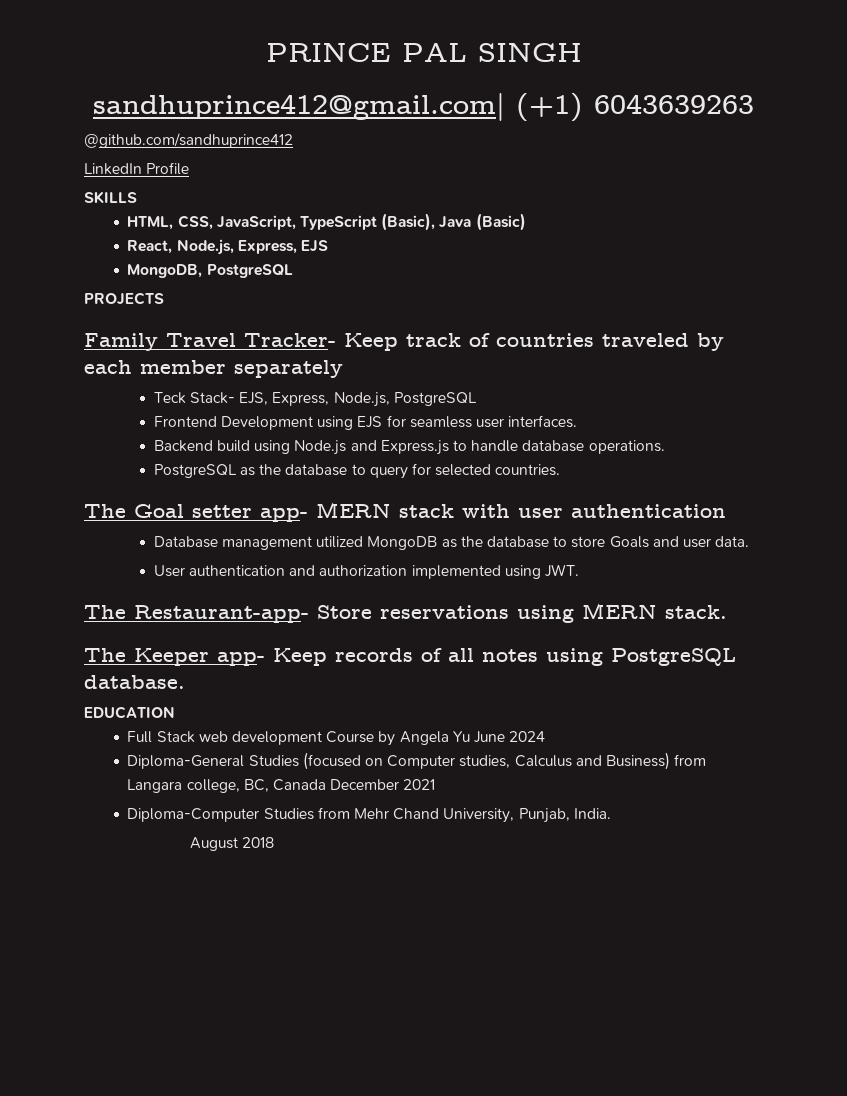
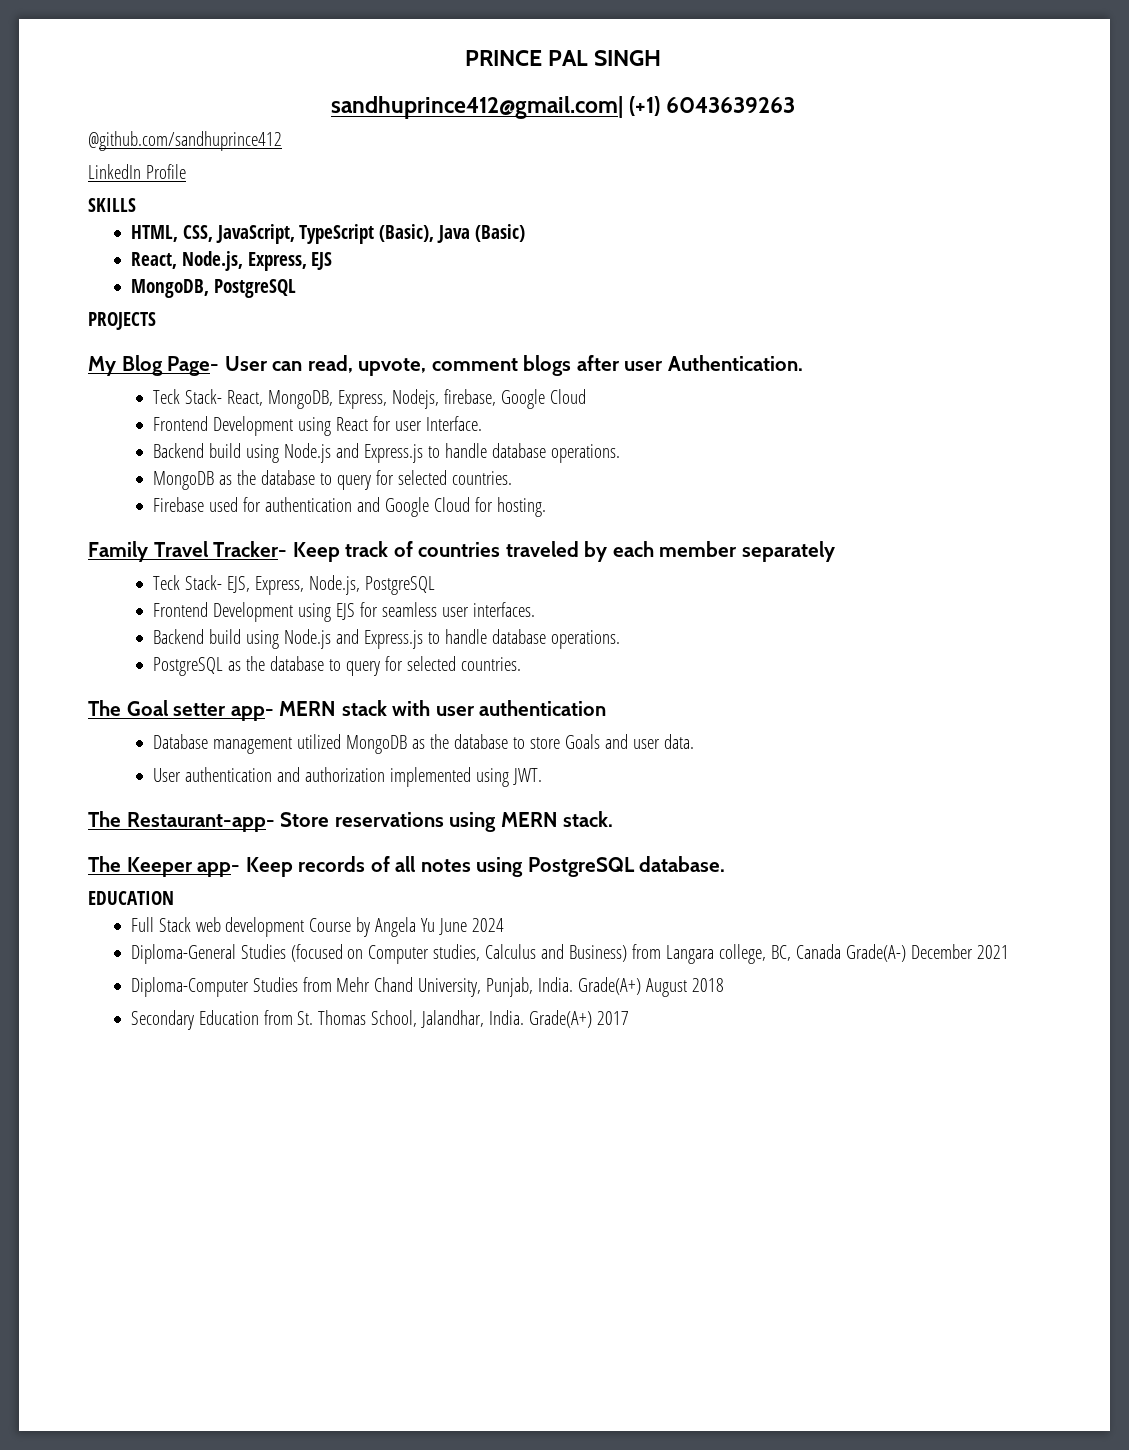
+ My Blog Page- User can read, upvote, comment blogs after user Authentication.
+ Teck Stack- React, MongoDB, Express, Nodejs, firebase, Google Cloud
+ Frontend Development using React for user Interface.
+ Backend build using Node.js and Express.js to handle database operations.
+ MongoDB as the database to query for selected countries.
+ Firebase used for authentication and Google Cloud for hosting.
- Diploma-General Studies (focused on Computer studies, Calculus and Business) from Langara college, BC, Canada December 2021
+ Diploma-General Studies (focused on Computer studies, Calculus and Business) from Langara college, BC, Canada Grade(A-) December 2021
- Diploma-Computer Studies from Mehr Chand University, Punjab, India.
- August 2018
+ Diploma-Computer Studies from Mehr Chand University, Punjab, India. Grade(A+) August 2018
+ Secondary Education from St. Thomas School, Jalandhar, India. Grade(A+) 2017

